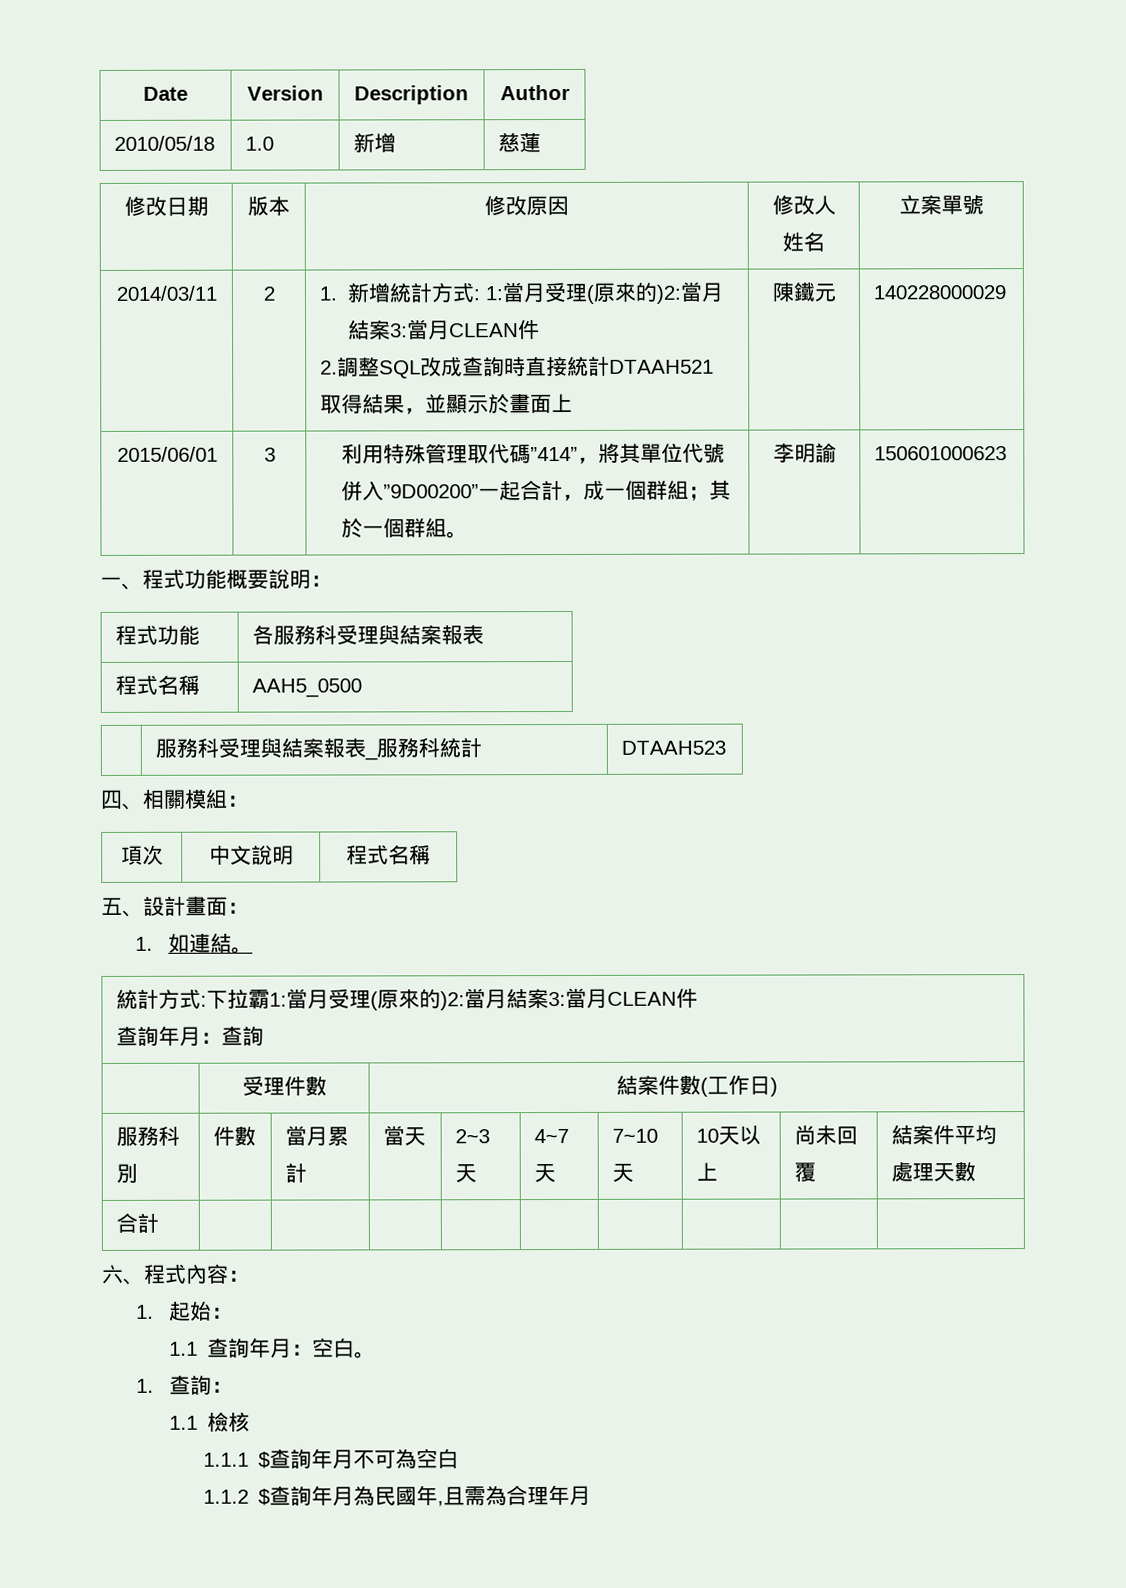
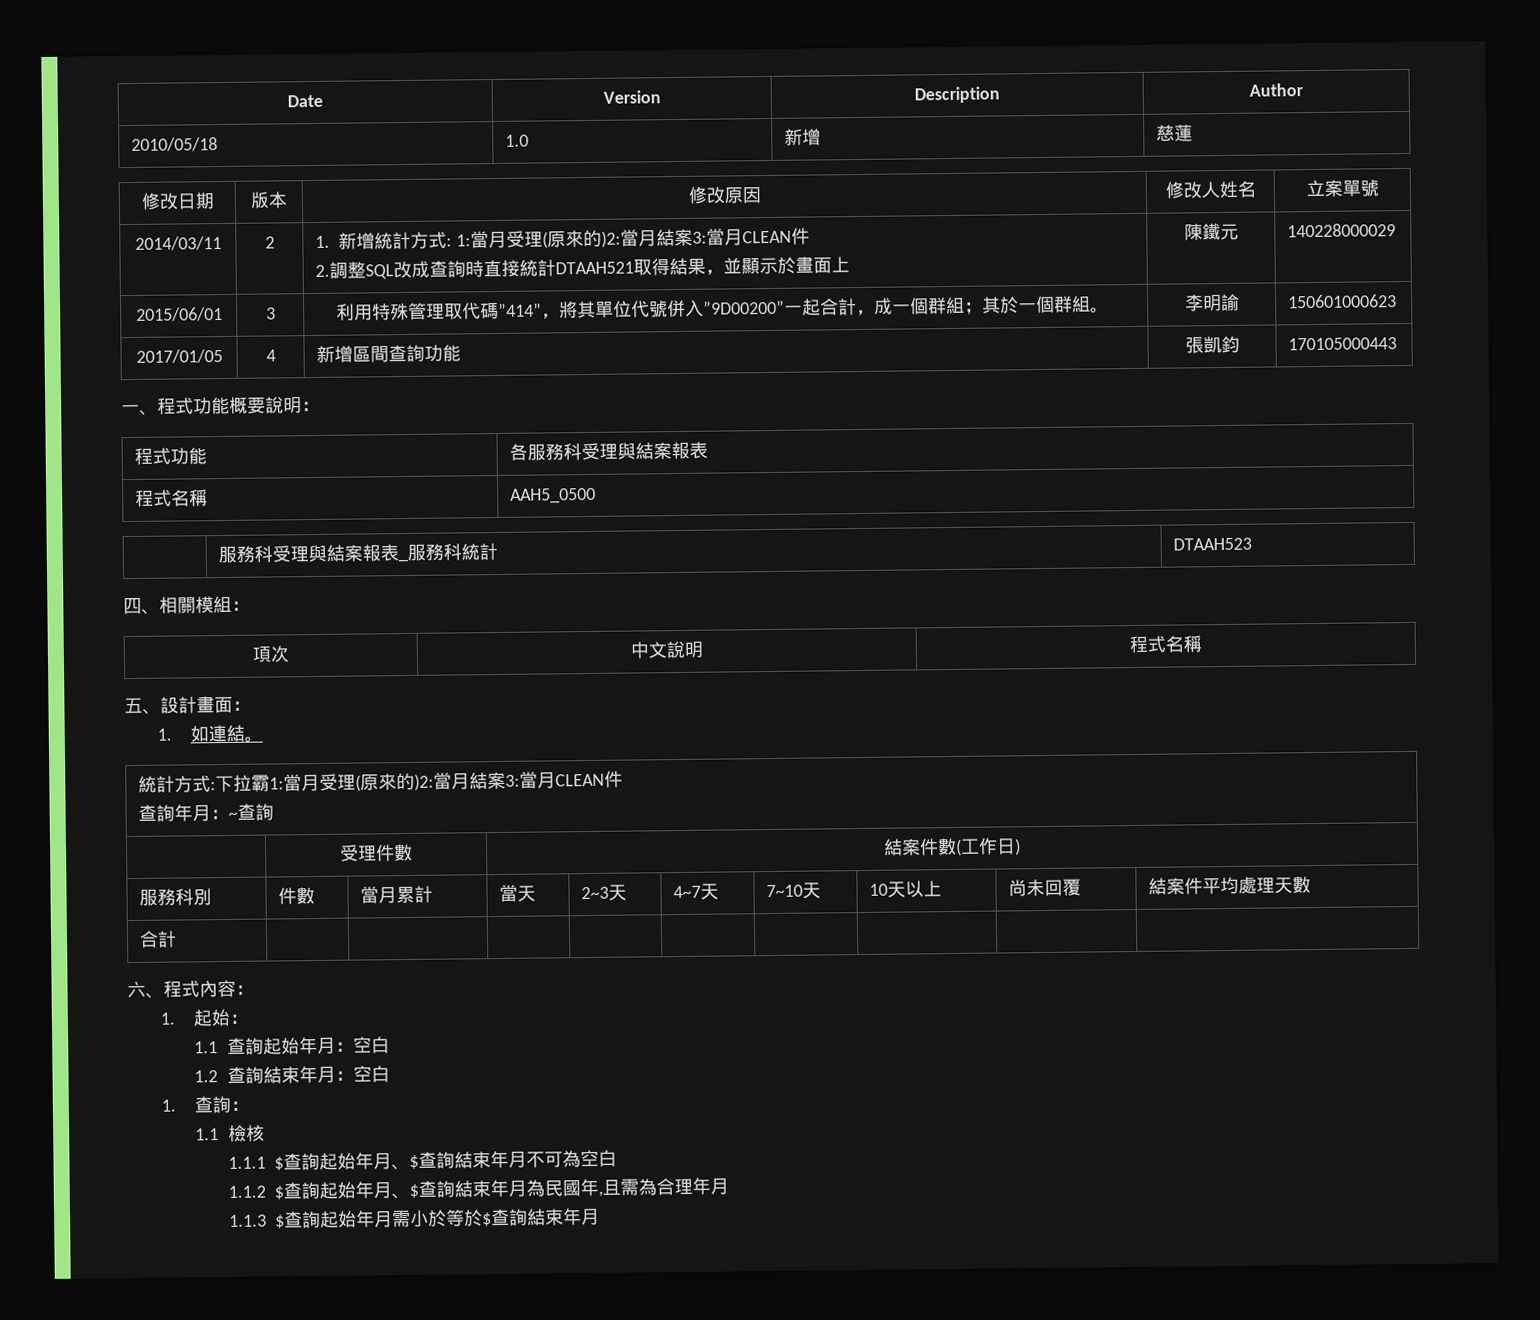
+ 2017/01/05 | 4 | 新增區間查詢功能 | 張凱鈞 | 170105000443
  統計方式:下拉霸1:當月受理(原來的)2:當月結案3:當月CLEAN件
- 查詢年月：查詢
+ 查詢年月：~查詢
- 1.1查詢年月：空白。
+ 1.1查詢起始年月：空白
+ 1.2查詢結束年月：空白
- 1.1.1 $查詢年月不可為空白
+ 1.1.1 $查詢起始年月、$查詢結束年月不可為空白
- 1.1.2 $查詢年月為民國年,且需為合理年月
+ 1.1.2 $查詢起始年月、$查詢結束年月為民國年,且需為合理年月
+ 1.1.3 $查詢起始年月需小於等於$查詢結束年月

